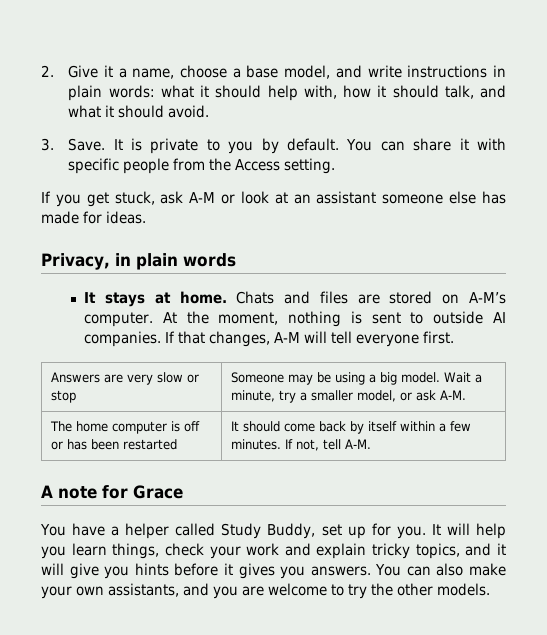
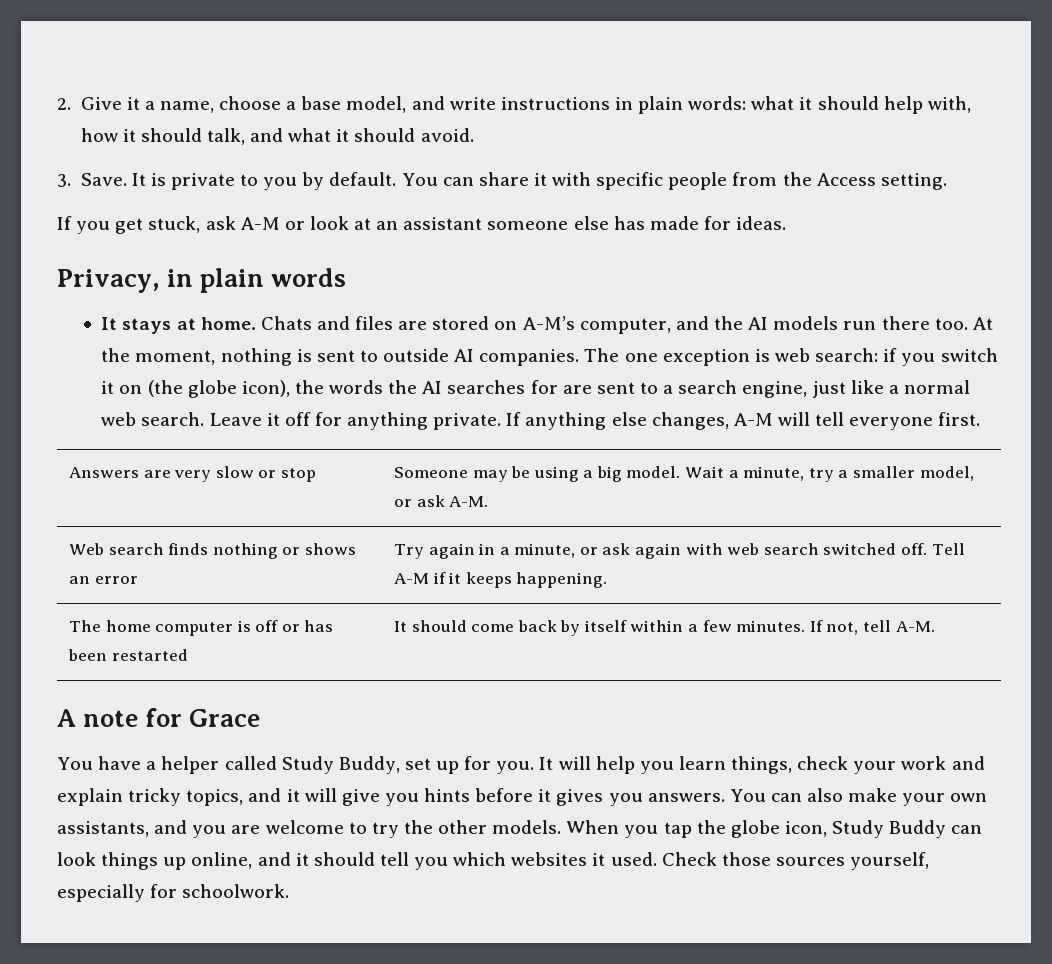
- Chats and files are stored on A-M’s computer.
+ Chats and files are stored on A-M’s computer, and the AI models run there too.
- If that changes, A-M will tell everyone first.
+ The one exception is web search: if you switch it on (the globe icon), the words the AI searches for are sent to a search engine, just like a normal web search. Leave it off for anything private. If anything else changes, A-M will tell everyone first.
+ Web search finds nothing or shows an error | Try again in a minute, or ask again with web search switched off. Tell A-M if it keeps happening.
+ When you tap the globe icon, Study Buddy can look things up online, and it should tell you which websites it used. Check those sources yourself, especially for schoolwork.

